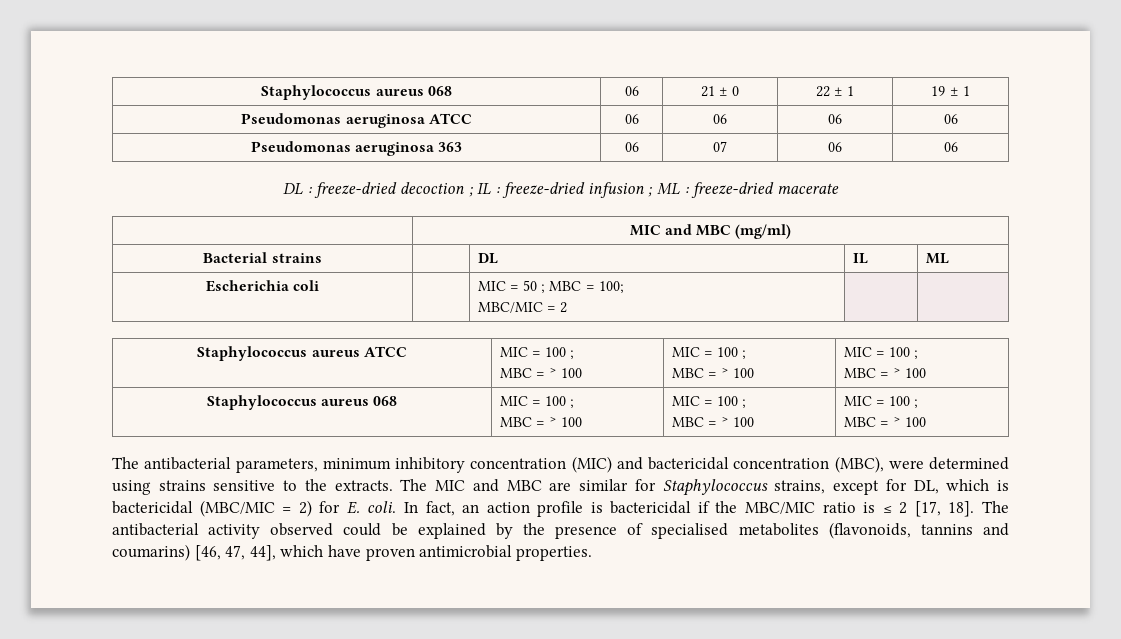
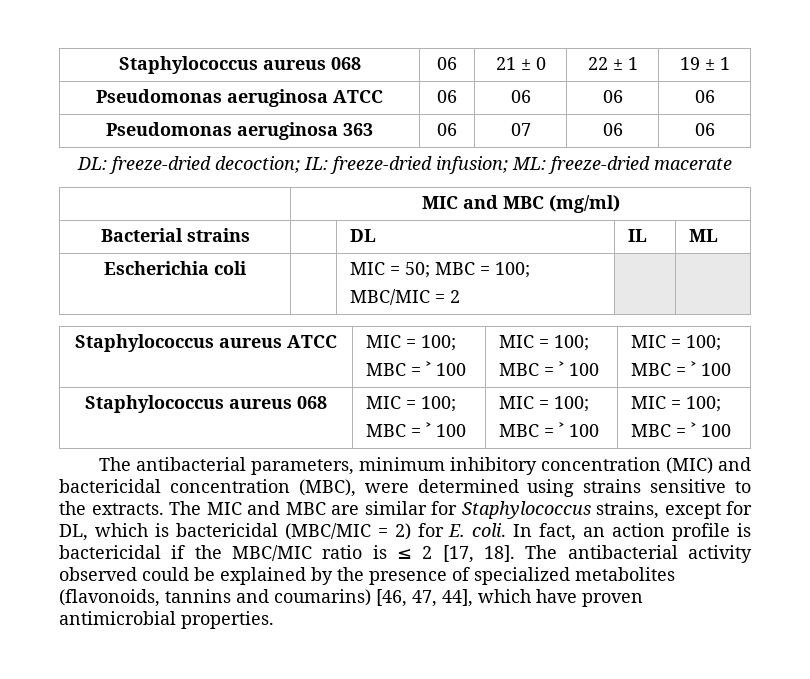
- DL : freeze-dried decoction ; IL : freeze-dried infusion ; ML : freeze-dried macerate
+ DL: freeze-dried decoction; IL: freeze-dried infusion; ML: freeze-dried macerate
- Escherichia coli | | MIC = 50 ; MBC = 100;
+ Escherichia coli | | MIC = 50; MBC = 100;
- Staphylococcus aureus ATCC | MIC = 100 ;
- MBC = ˃ 100 | MIC = 100 ;
- MBC = ˃ 100 | MIC = 100 ;
+ Staphylococcus aureus ATCC | MIC = 100;
+ MBC = ˃ 100 | MIC = 100;
+ MBC = ˃ 100 | MIC = 100;
- Staphylococcus aureus 068 | MIC = 100 ;
- MBC = ˃ 100 | MIC = 100 ;
- MBC = ˃ 100 | MIC = 100 ;
+ Staphylococcus aureus 068 | MIC = 100;
+ MBC = ˃ 100 | MIC = 100;
+ MBC = ˃ 100 | MIC = 100;
- The antibacterial activity observed could be explained by the presence of specialised metabolites (flavonoids, tannins and coumarins) [46, 47, 44], which have proven antimicrobial properties.
+ The antibacterial activity observed could be explained by the presence of specialized metabolites (flavonoids, tannins and coumarins) [46, 47, 44], which have proven antimicrobial properties.

